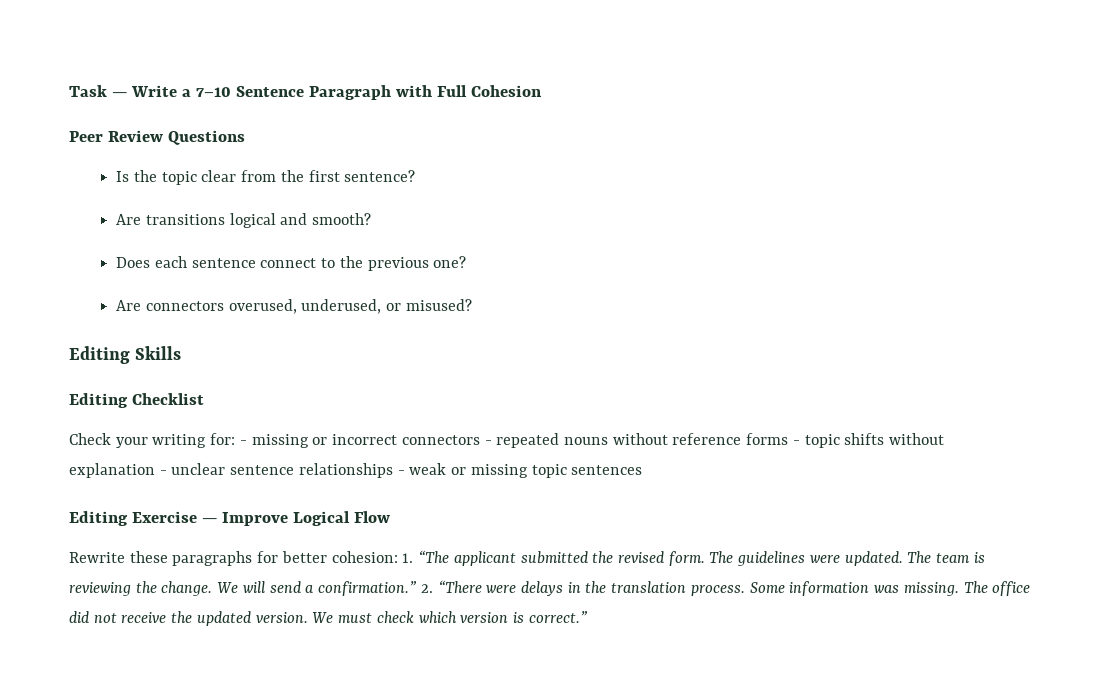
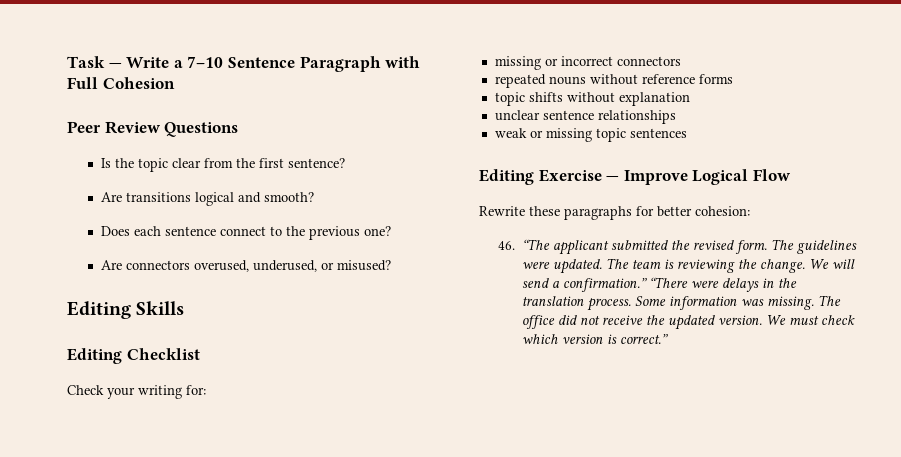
- Check your writing for: - missing or incorrect connectors - repeated nouns without reference forms - topic shifts without explanation - unclear sentence relationships - weak or missing topic sentences
+ Check your writing for:
+ missing or incorrect connectors
+ repeated nouns without reference forms
+ topic shifts without explanation
+ unclear sentence relationships
+ weak or missing topic sentences
- Rewrite these paragraphs for better cohesion: 1. “The applicant submitted the revised form.
+ Rewrite these paragraphs for better cohesion:
+ 46. “The applicant submitted the revised form.
- 2. “There were delays in the translation process.
+ “There were delays in the translation process.

